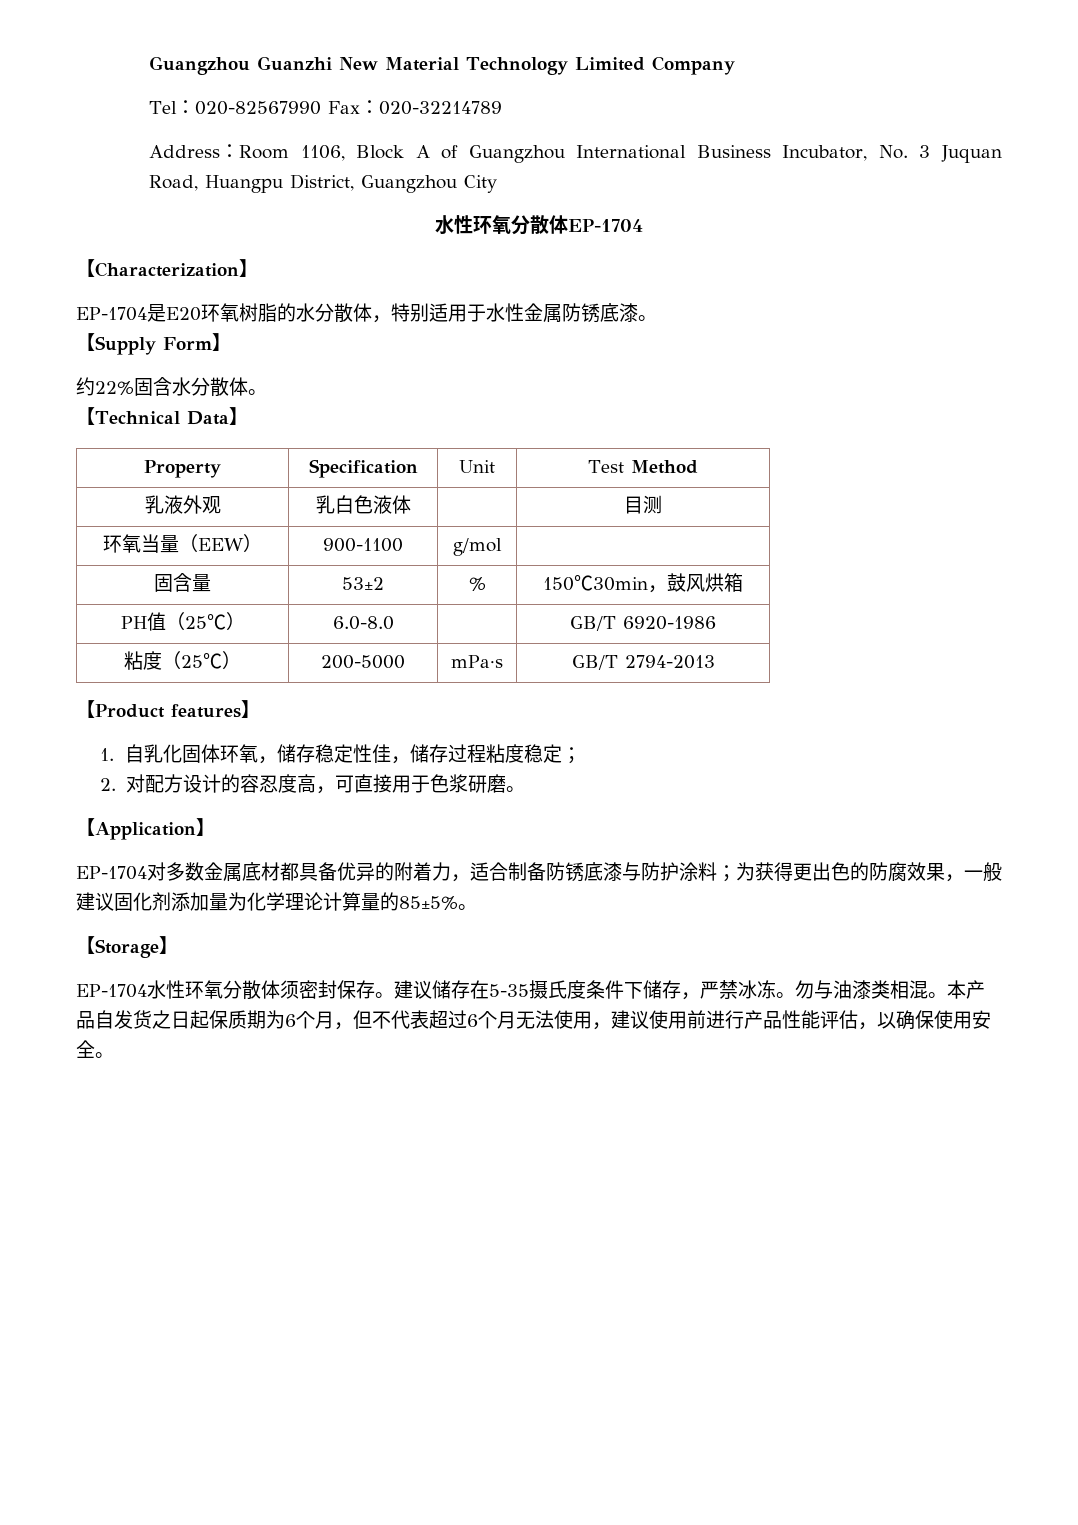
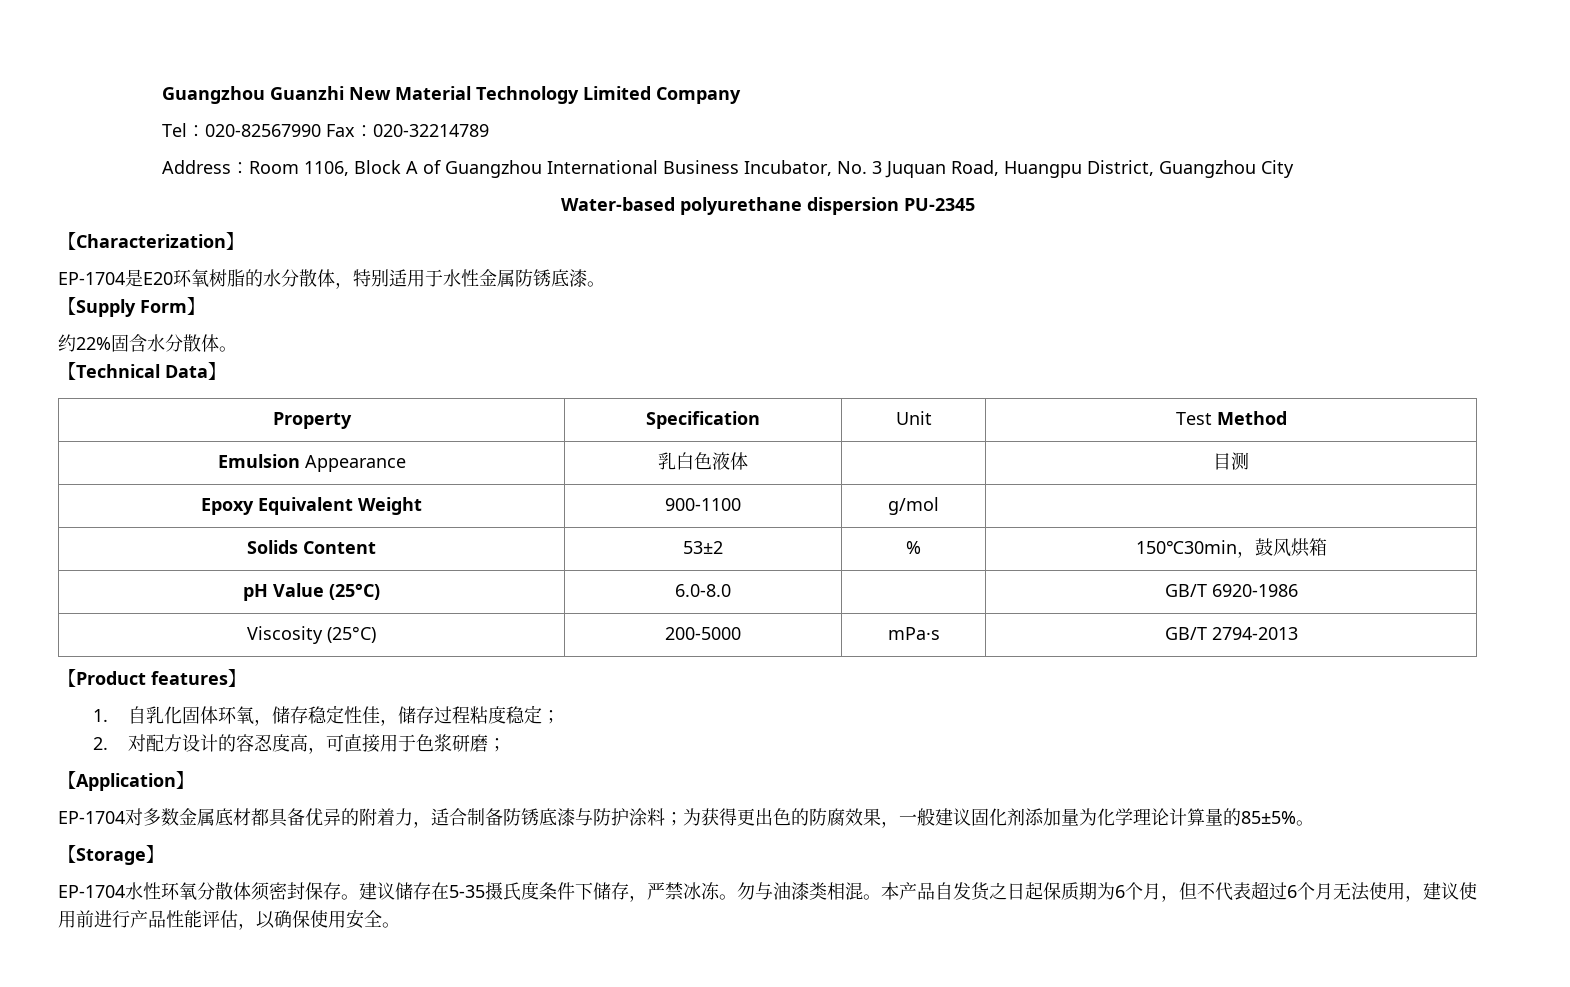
- 水性环氧分散体EP-1704
+ Water-based polyurethane dispersion PU-2345
- 乳液外观 | 乳白色液体 | | 目测
+ Emulsion Appearance | 乳白色液体 | | 目测
- 环氧当量（EEW） | 900-1100 | g/mol |
+ Epoxy Equivalent Weight | 900-1100 | g/mol |
- 固含量 | 53±2 | % | 150℃30min，鼓风烘箱
+ Solids Content | 53±2 | % | 150℃30min，鼓风烘箱
- PH值（25℃） | 6.0-8.0 | | GB/T 6920-1986
+ pH Value (25°C) | 6.0-8.0 | | GB/T 6920-1986
- 粘度（25℃） | 200-5000 | mPa·s | GB/T 2794-2013
+ Viscosity (25°C) | 200-5000 | mPa·s | GB/T 2794-2013
- 2.对配方设计的容忍度高，可直接用于色浆研磨。
+ 2.对配方设计的容忍度高，可直接用于色浆研磨；

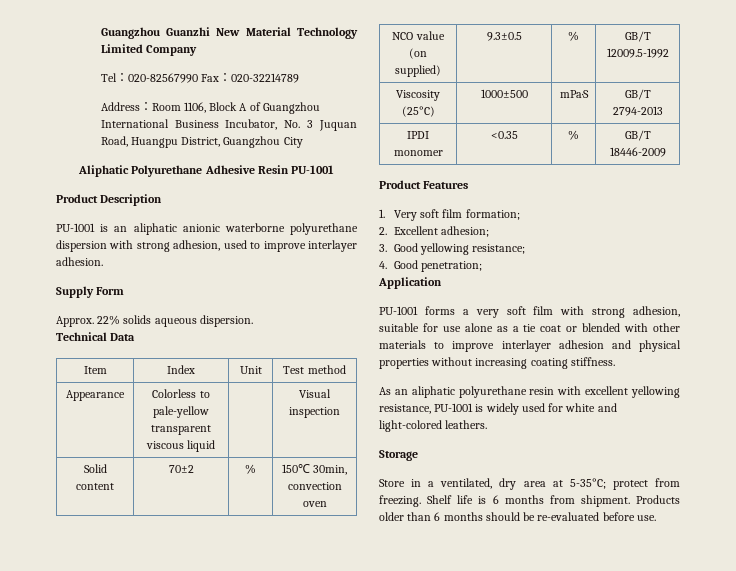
- Water-based polyurethane dispersion PU-2345
- 【Characterization】
- EP-1704是E20环氧树脂的水分散体，特别适用于水性金属防锈底漆。
- 【Supply Form】
- 约22%固含水分散体。
- 【Technical Data】
- Property | Specification | Unit | Test Method
- Emulsion Appearance | 乳白色液体 | | 目测
- Epoxy Equivalent Weight | 900-1100 | g/mol |
- Solids Content | 53±2 | % | 150℃30min，鼓风烘箱
- pH Value (25°C) | 6.0-8.0 | | GB/T 6920-1986
+ Aliphatic Polyurethane Adhesive Resin PU-1001
+ Product Description
+ PU-1001 is an aliphatic anionic waterborne polyurethane dispersion with strong adhesion, used to improve interlayer adhesion.
+ Supply Form
+ Approx. 22% solids aqueous dispersion.
+ Technical Data
+ Item | Index | Unit | Test method
+ Appearance | Colorless to pale-yellow transparent viscous liquid | | Visual inspection
+ Solid content | 70±2 | % | 150℃ 30min, convection oven
+ NCO value (on supplied) | 9.3±0.5 | % | GB/T 12009.5-1992
- Viscosity (25°C) | 200-5000 | mPa·s | GB/T 2794-2013
+ Viscosity (25°C) | 1000±500 | mPa·S | GB/T 2794-2013
- 【Product features】
- 1.自乳化固体环氧，储存稳定性佳，储存过程粘度稳定；
- 2.对配方设计的容忍度高，可直接用于色浆研磨；
- 【Application】
- EP-1704对多数金属底材都具备优异的附着力，适合制备防锈底漆与防护涂料；为获得更出色的防腐效果，一般建议固化剂添加量为化学理论计算量的85±5%。
- 【Storage】
- EP-1704水性环氧分散体须密封保存。建议储存在5-35摄氏度条件下储存，严禁冰冻。勿与油漆类相混。本产品自发货之日起保质期为6个月，但不代表超过6个月无法使用，建议使用前进行产品性能评估，以确保使用安全。
+ IPDI monomer | <0.35 | % | GB/T 18446-2009
+ Product Features
+ 1. Very soft film formation;
+ 2. Excellent adhesion;
+ 3. Good yellowing resistance;
+ 4. Good penetration;
+ Application
+ PU-1001 forms a very soft film with strong adhesion, suitable for use alone as a tie coat or blended with other materials to improve interlayer adhesion and physical properties without increasing coating stiffness.
+ As an aliphatic polyurethane resin with excellent yellowing resistance, PU-1001 is widely used for white and light-colored leathers.
+ Storage
+ Store in a ventilated, dry area at 5-35°C; protect from freezing. Shelf life is 6 months from shipment. Products older than 6 months should be re-evaluated before use.

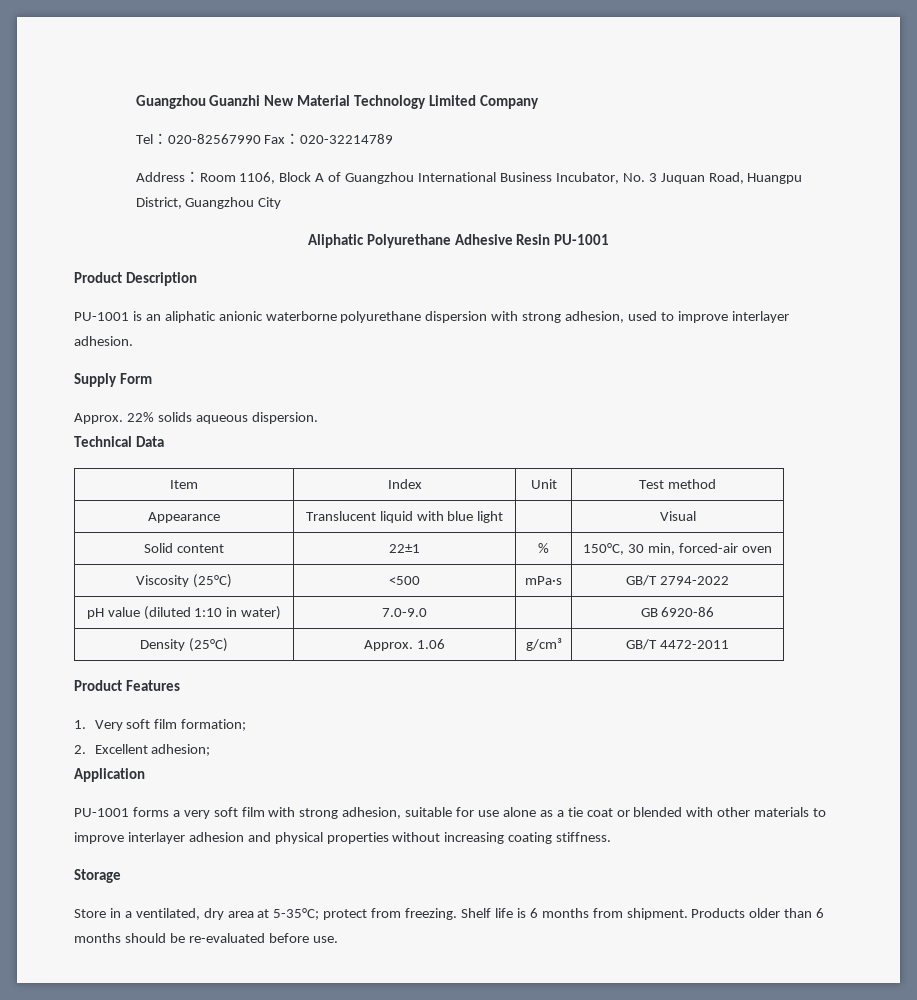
- Appearance | Colorless to pale-yellow transparent viscous liquid | | Visual inspection
+ Appearance | Translucent liquid with blue light | | Visual
- Solid content | 70±2 | % | 150℃ 30min, convection oven
- NCO value (on supplied) | 9.3±0.5 | % | GB/T 12009.5-1992
+ Solid content | 22±1 | % | 150°C, 30 min, forced-air oven
- Viscosity (25°C) | 1000±500 | mPa·S | GB/T 2794-2013
- IPDI monomer | <0.35 | % | GB/T 18446-2009
+ Viscosity (25°C) | <500 | mPa·s | GB/T 2794-2022
+ pH value (diluted 1:10 in water) | 7.0-9.0 | | GB 6920-86
+ Density (25°C) | Approx. 1.06 | g/cm³ | GB/T 4472-2011
- 3. Good yellowing resistance;
- 4. Good penetration;
- As an aliphatic polyurethane resin with excellent yellowing resistance, PU-1001 is widely used for white and light-colored leathers.

